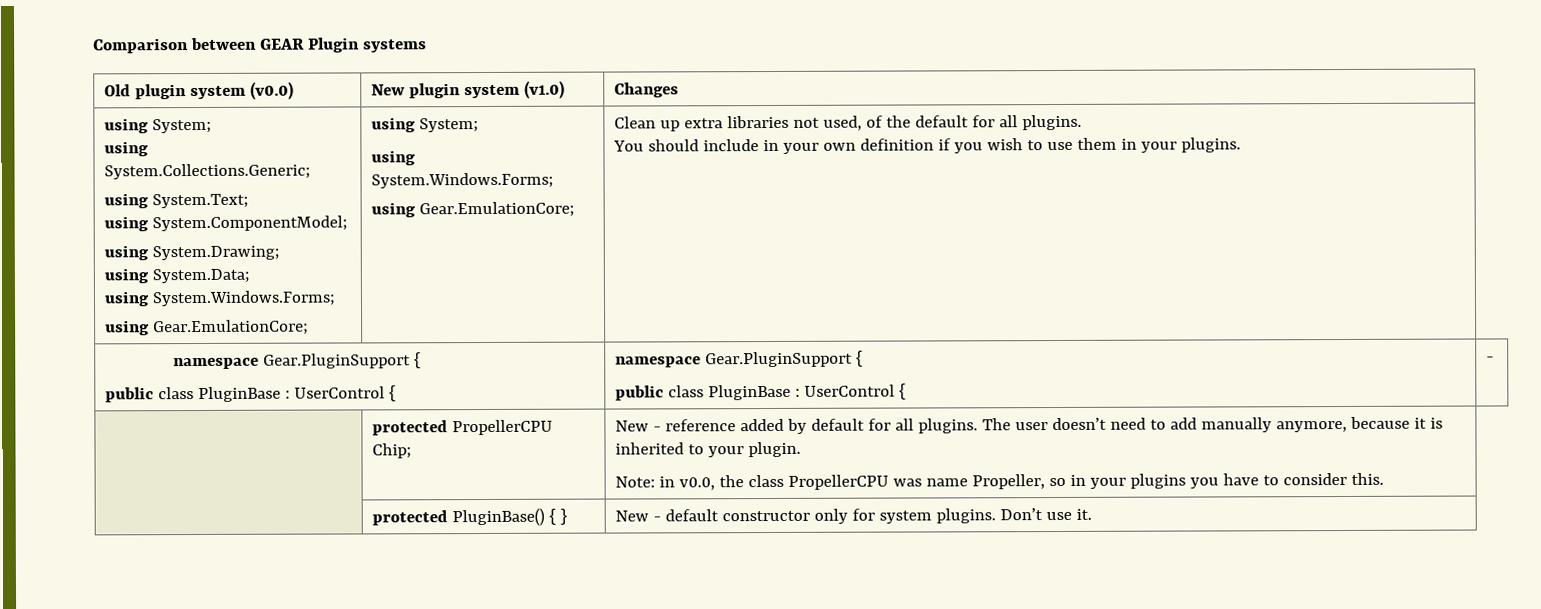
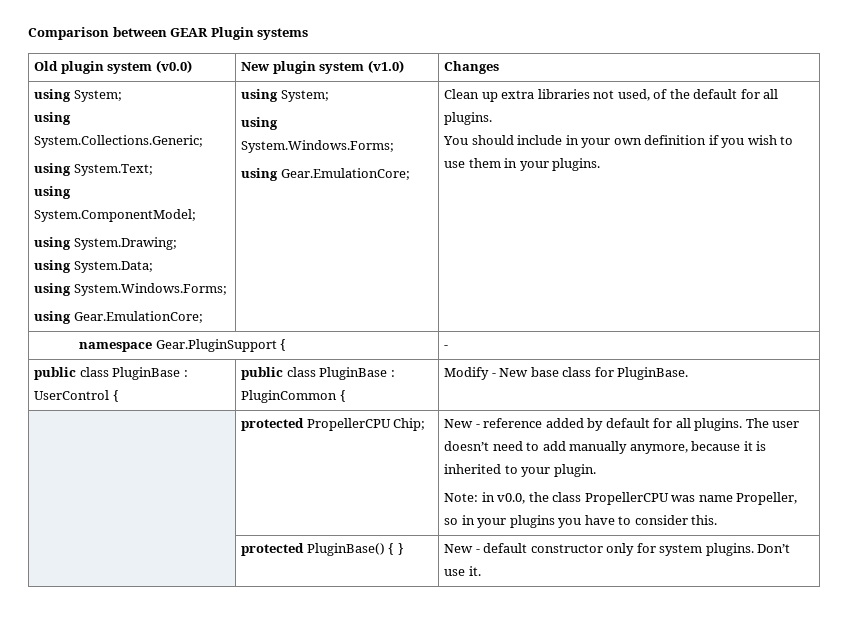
  You should include in your own definition if you wish to use them in your plugins.
- namespace Gear.PluginSupport {
- public class PluginBase : UserControl { | namespace Gear.PluginSupport {
- public class PluginBase : UserControl { | -
+ namespace Gear.PluginSupport { | -
+ public class PluginBase : UserControl { | public class PluginBase : PluginCommon { | Modify - New base class for PluginBase.

